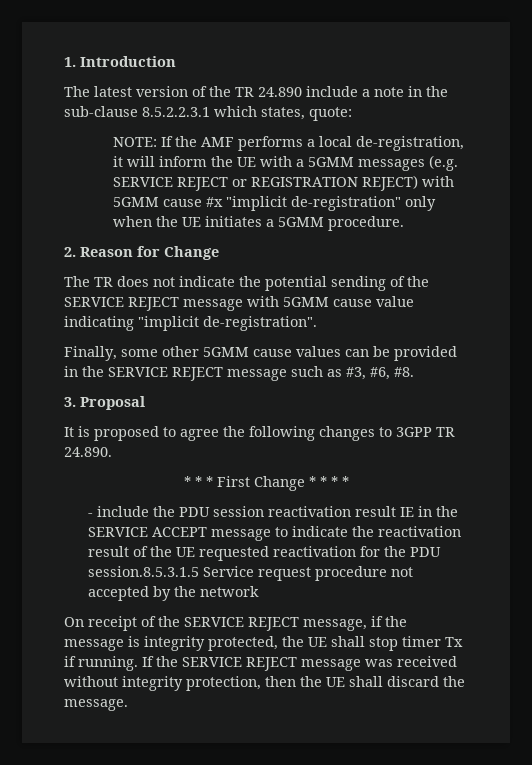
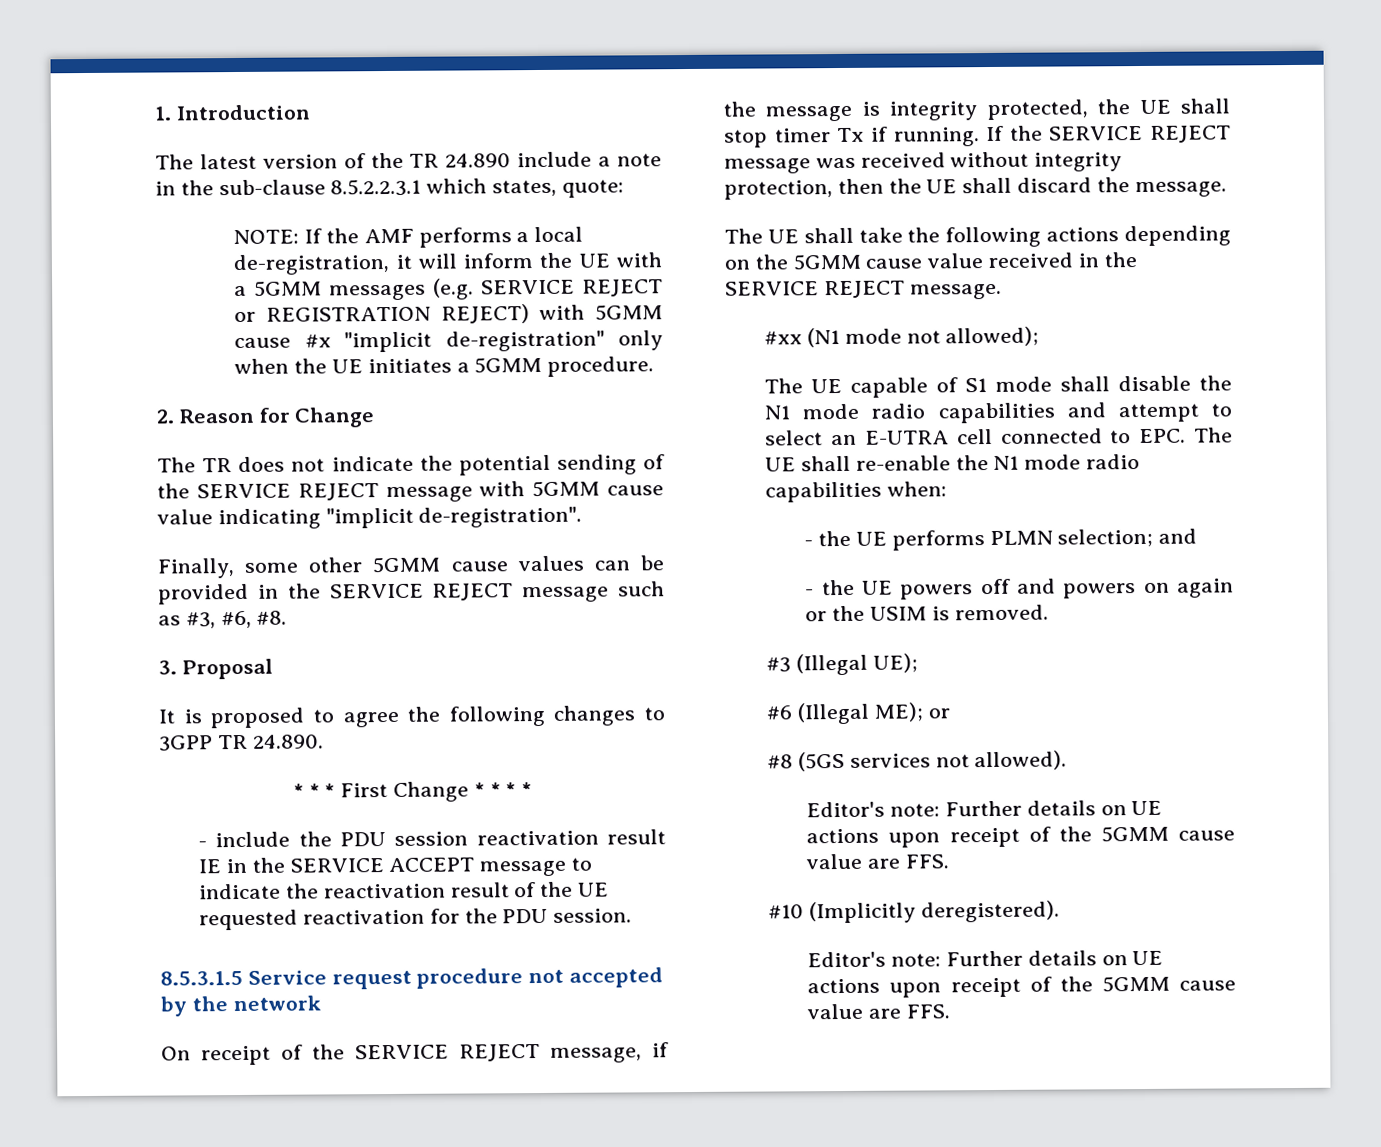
- - include the PDU session reactivation result IE in the SERVICE ACCEPT message to indicate the reactivation result of the UE requested reactivation for the PDU session.8.5.3.1.5 Service request procedure not accepted by the network
+ - include the PDU session reactivation result IE in the SERVICE ACCEPT message to indicate the reactivation result of the UE requested reactivation for the PDU session.
+ 8.5.3.1.5 Service request procedure not accepted by the network
+ The UE shall take the following actions depending on the 5GMM cause value received in the SERVICE REJECT message.
+ #xx (N1 mode not allowed);
+ The UE capable of S1 mode shall disable the N1 mode radio capabilities and attempt to select an E-UTRA cell connected to EPC. The UE shall re-enable the N1 mode radio capabilities when:
+ - the UE performs PLMN selection; and
+ - the UE powers off and powers on again or the USIM is removed.
+ #3 (Illegal UE);
+ #6 (Illegal ME); or
+ #8 (5GS services not allowed).
+ Editor's note: Further details on UE actions upon receipt of the 5GMM cause value are FFS.
+ #10 (Implicitly deregistered).
+ Editor's note: Further details on UE actions upon receipt of the 5GMM cause value are FFS.

